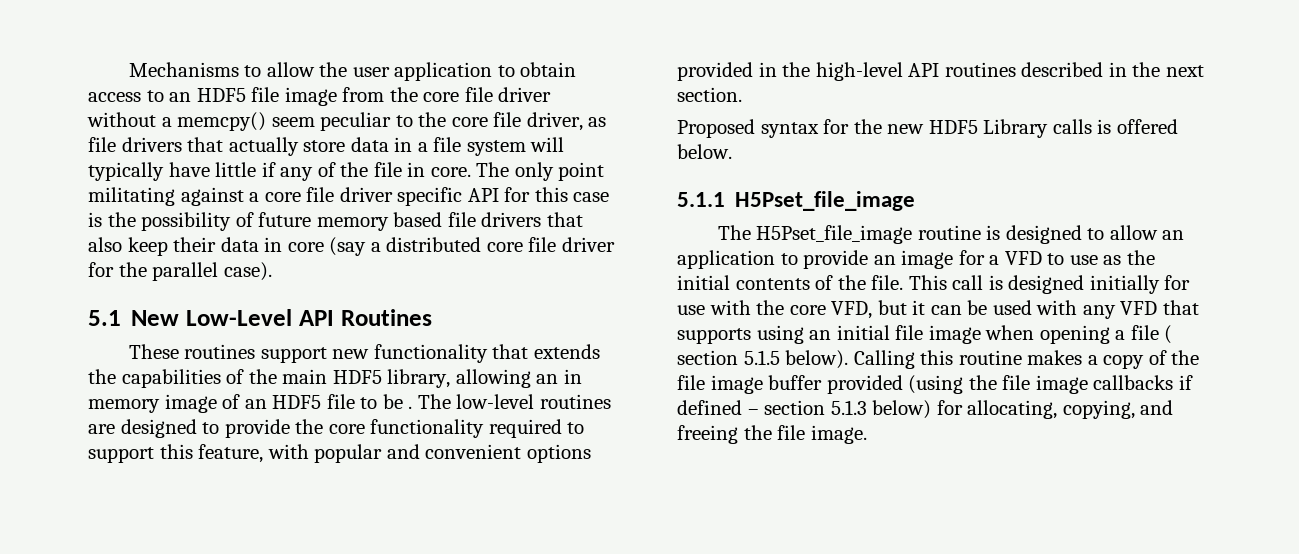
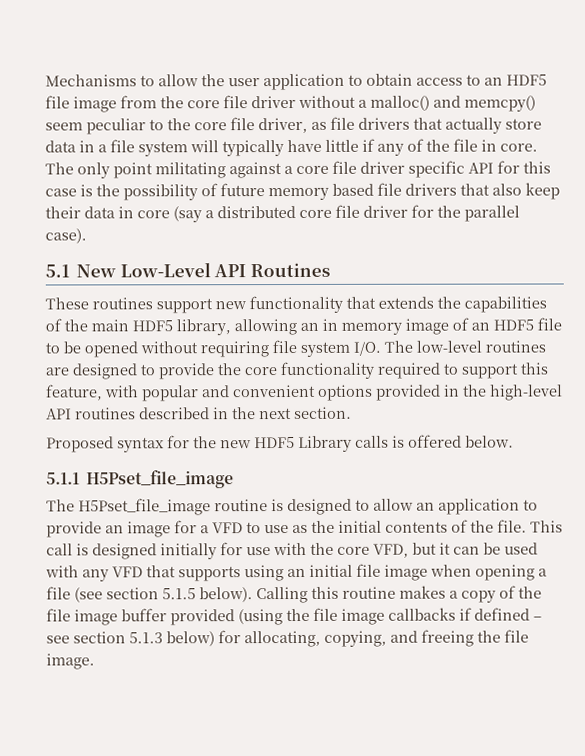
- Mechanisms to allow the user application to obtain access to an HDF5 file image from the core file driver without a memcpy() seem peculiar to the core file driver, as file drivers that actually store data in a file system will typically have little if any of the file in core.
+ Mechanisms to allow the user application to obtain access to an HDF5 file image from the core file driver without a malloc() and memcpy() seem peculiar to the core file driver, as file drivers that actually store data in a file system will typically have little if any of the file in core.
- These routines support new functionality that extends the capabilities of the main HDF5 library, allowing an in memory image of an HDF5 file to be . The low-level routines are designed to provide the core functionality required to support this feature, with popular and convenient options provided in the high-level API routines described in the next section.
+ These routines support new functionality that extends the capabilities of the main HDF5 library, allowing an in memory image of an HDF5 file to be opened without requiring file system I/O. The low-level routines are designed to provide the core functionality required to support this feature, with popular and convenient options provided in the high-level API routines described in the next section.
- This call is designed initially for use with the core VFD, but it can be used with any VFD that supports using an initial file image when opening a file ( section 5.1.5 below).
+ This call is designed initially for use with the core VFD, but it can be used with any VFD that supports using an initial file image when opening a file (see section 5.1.5 below).
- Calling this routine makes a copy of the file image buffer provided (using the file image callbacks if defined – section 5.1.3 below) for allocating, copying, and freeing the file image.
+ Calling this routine makes a copy of the file image buffer provided (using the file image callbacks if defined – see section 5.1.3 below) for allocating, copying, and freeing the file image.

